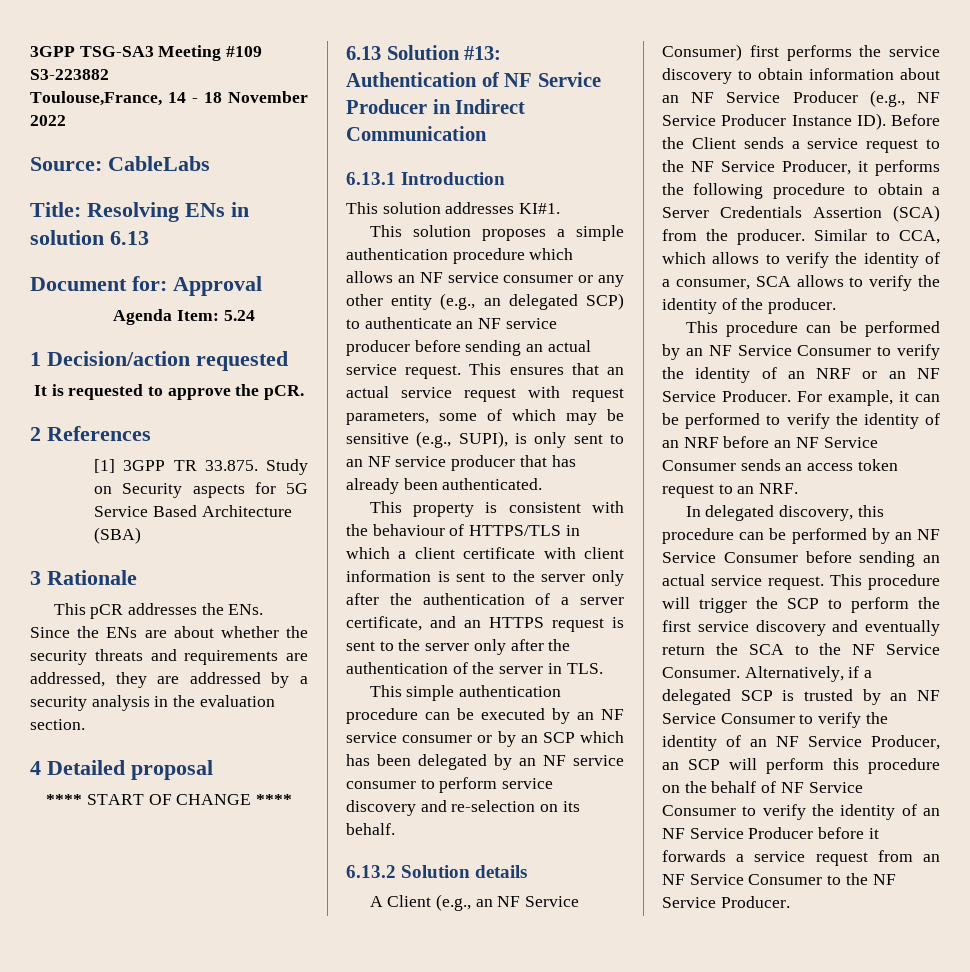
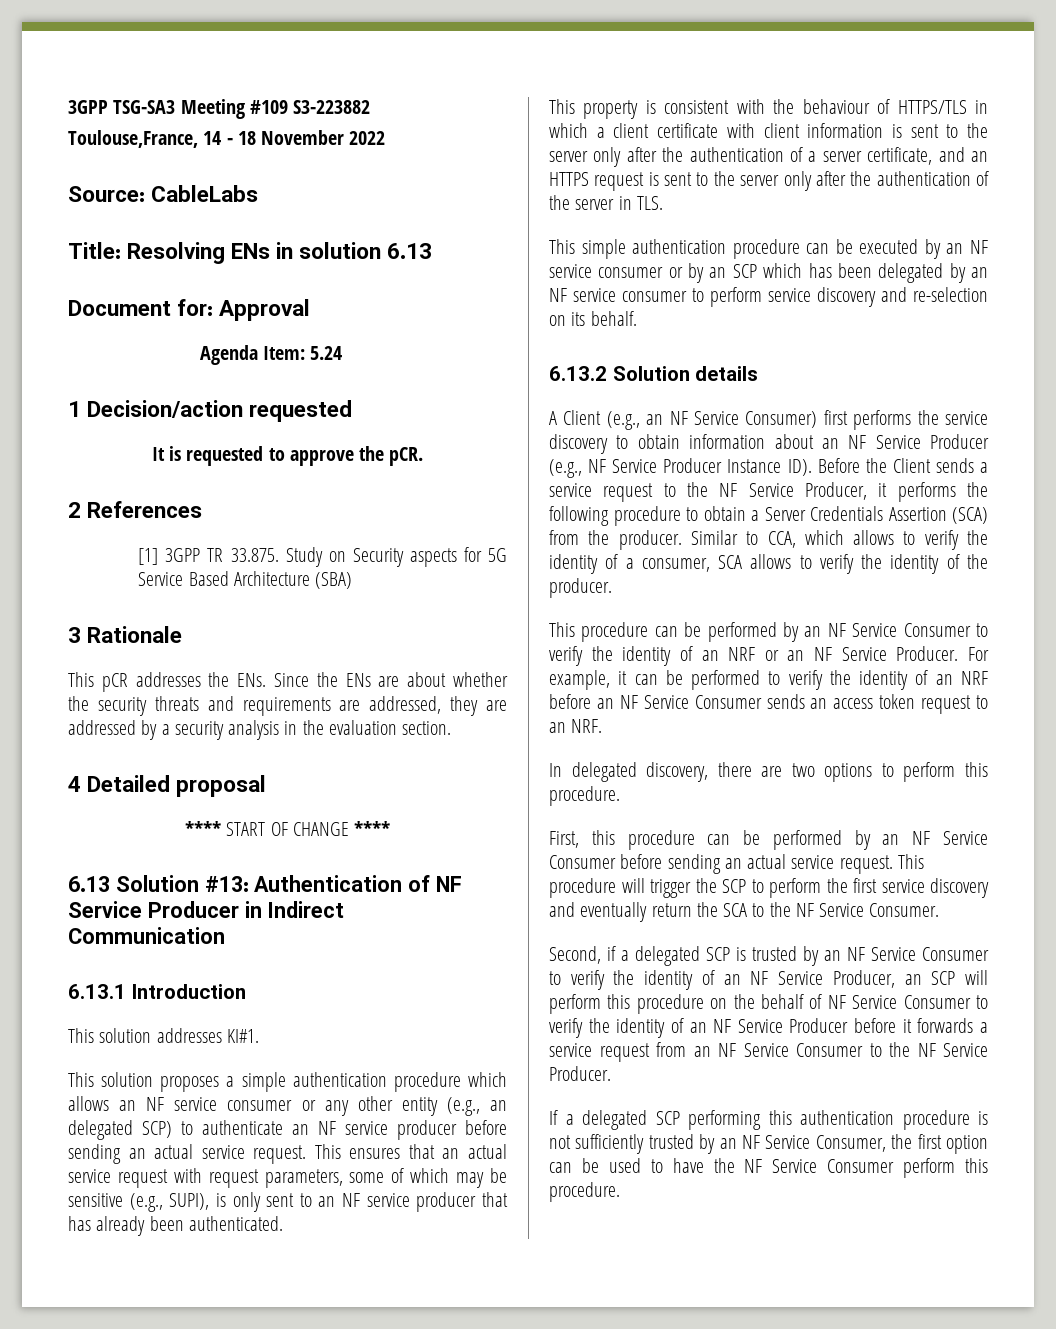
- In delegated discovery, this procedure can be performed by an NF Service Consumer before sending an actual service request.
+ In delegated discovery, there are two options to perform this procedure.
+ First, this procedure can be performed by an NF Service Consumer before sending an actual service request.
- This procedure will trigger the SCP to perform the first service discovery and eventually return the SCA to the NF Service Consumer. Alternatively, if a delegated SCP is trusted by an NF Service Consumer to verify the identity of an NF Service Producer, an SCP will perform this procedure on the behalf of NF Service Consumer to verify the identity of an NF Service Producer before it forwards a service request from an NF Service Consumer to the NF Service Producer.
+ This procedure will trigger the SCP to perform the first service discovery and eventually return the SCA to the NF Service Consumer.
+ Second, if a delegated SCP is trusted by an NF Service Consumer to verify the identity of an NF Service Producer, an SCP will perform this procedure on the behalf of NF Service Consumer to verify the identity of an NF Service Producer before it forwards a service request from an NF Service Consumer to the NF Service Producer.
+ If a delegated SCP performing this authentication procedure is not sufficiently trusted by an NF Service Consumer, the first option can be used to have the NF Service Consumer perform this procedure.

